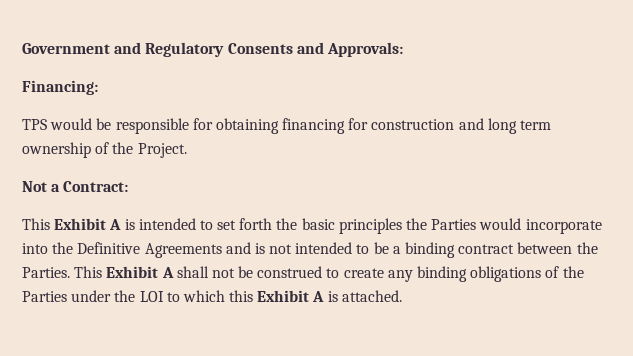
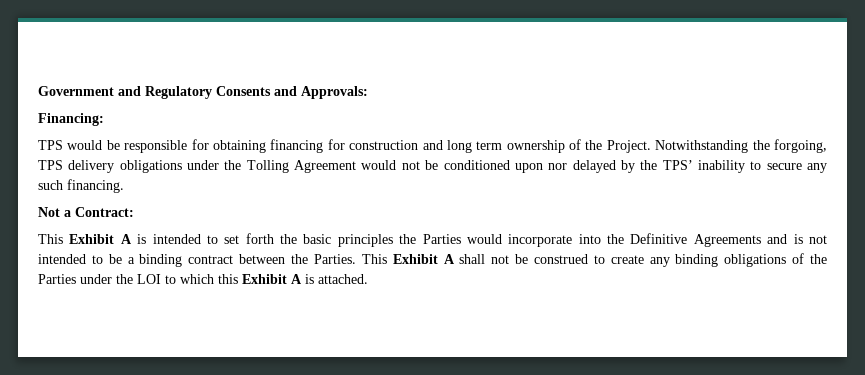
+ Notwithstanding the forgoing, TPS delivery obligations under the Tolling Agreement would not be conditioned upon nor delayed by the TPS’ inability to secure any such financing.

